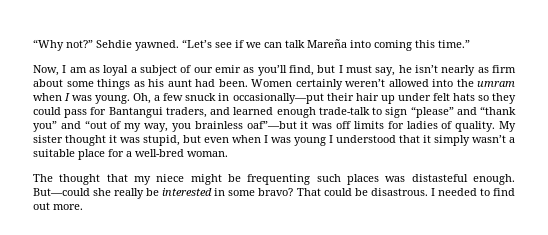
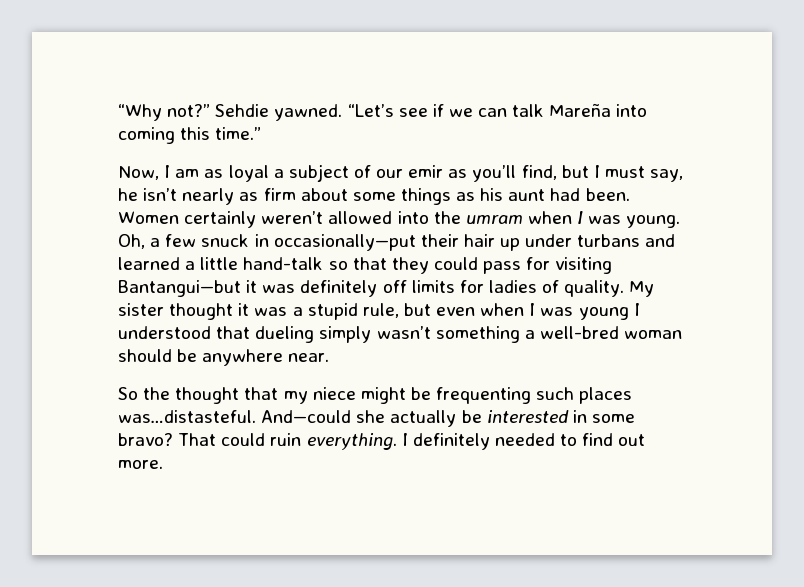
- Oh, a few snuck in occasionally—put their hair up under felt hats so they could pass for Bantangui traders, and learned enough trade-talk to sign “please” and “thank you” and “out of my way, you brainless oaf”—but it was off limits for ladies of quality.
+ Oh, a few snuck in occasionally—put their hair up under turbans and learned a little hand-talk so that they could pass for visiting Bantangui—but it was definitely off limits for ladies of quality.
- My sister thought it was stupid, but even when I was young I understood that it simply wasn’t a suitable place for a well-bred woman.
- The thought that my niece might be frequenting such places was distasteful enough. But—could she really be interested in some bravo?
+ My sister thought it was a stupid rule, but even when I was young I understood that dueling simply wasn’t something a well-bred woman should be anywhere near.
+ So the thought that my niece might be frequenting such places was…distasteful. And—could she actually be interested in some bravo?
- That could be disastrous. I needed to find out more.
+ That could ruin everything. I definitely needed to find out more.

